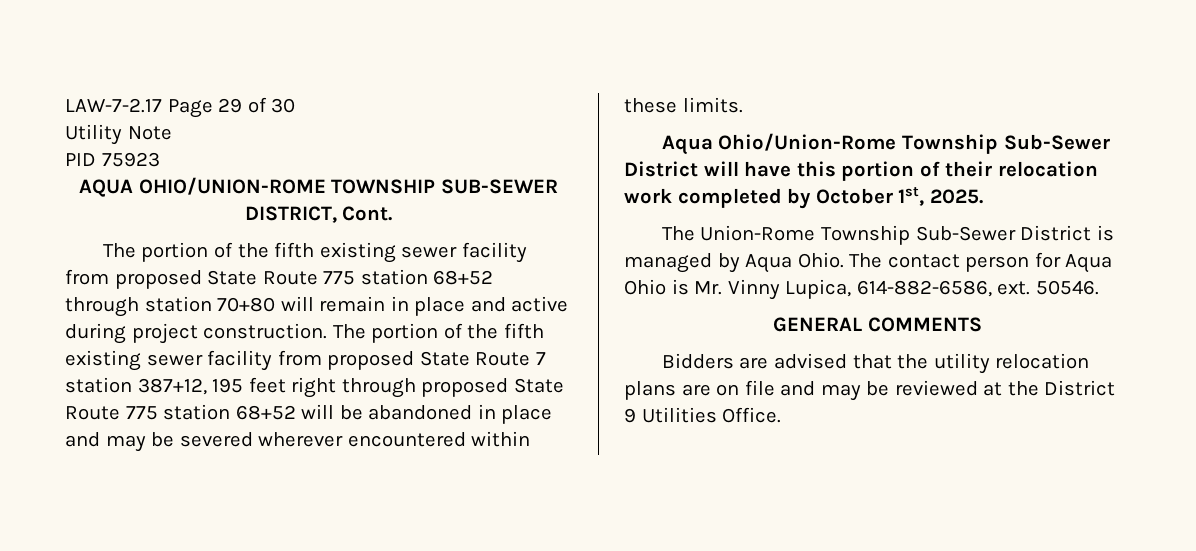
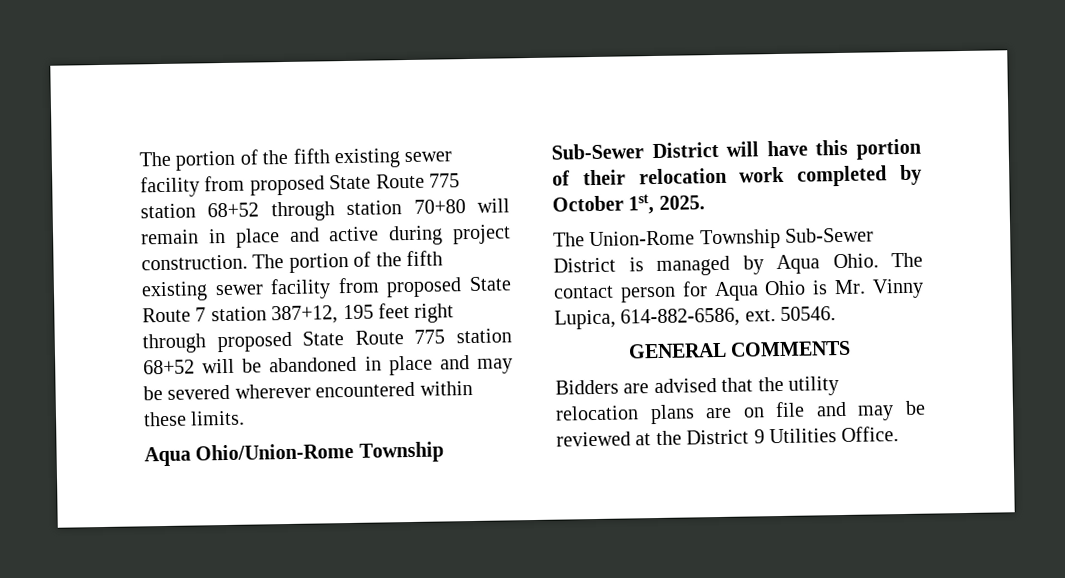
- LAW-7-2.17 Page 29 of 30
- Utility Note
- PID 75923
- AQUA OHIO/UNION-ROME TOWNSHIP SUB-SEWER DISTRICT, Cont.

